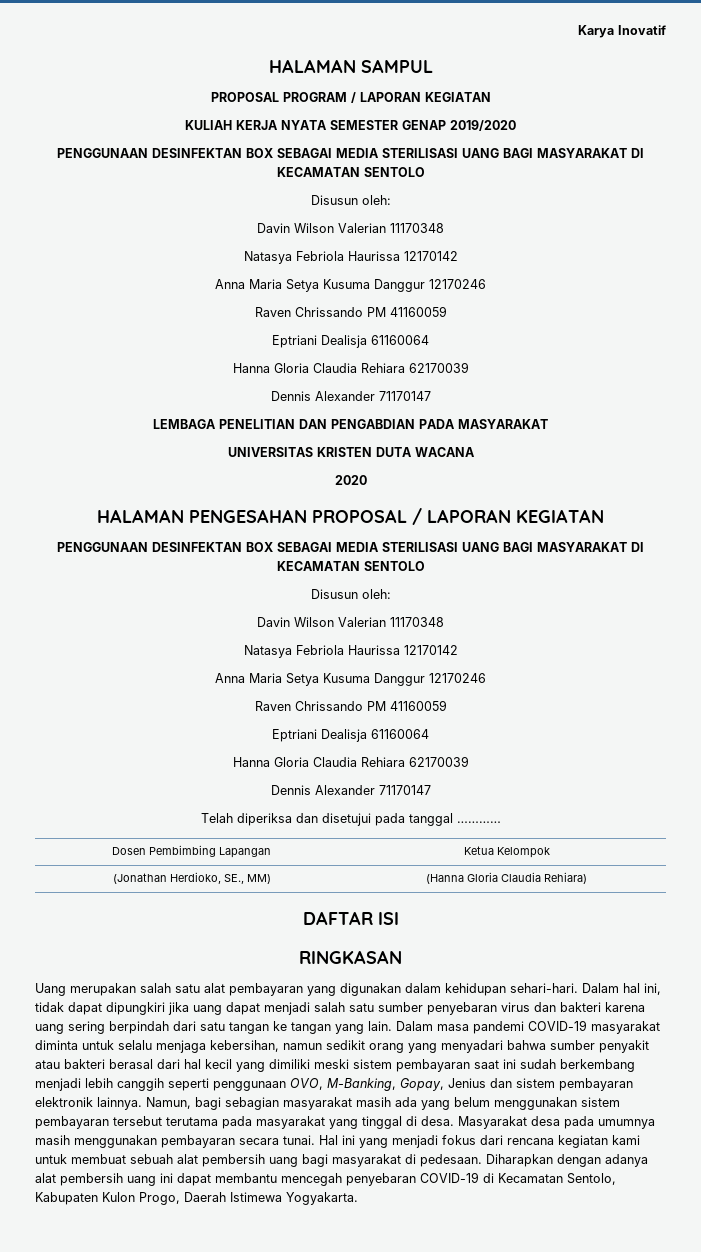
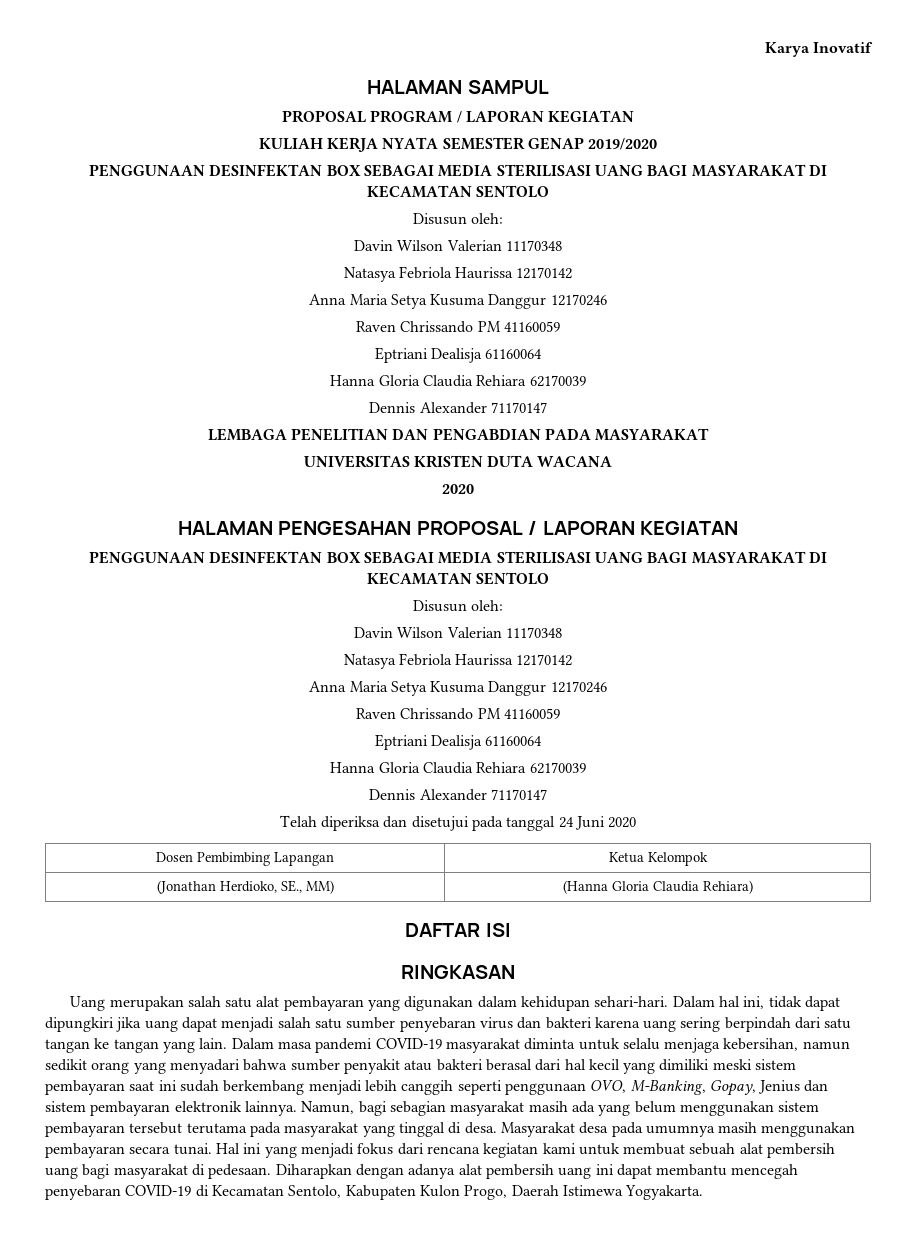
- Telah diperiksa dan disetujui pada tanggal …………
+ Telah diperiksa dan disetujui pada tanggal 24 Juni 2020

